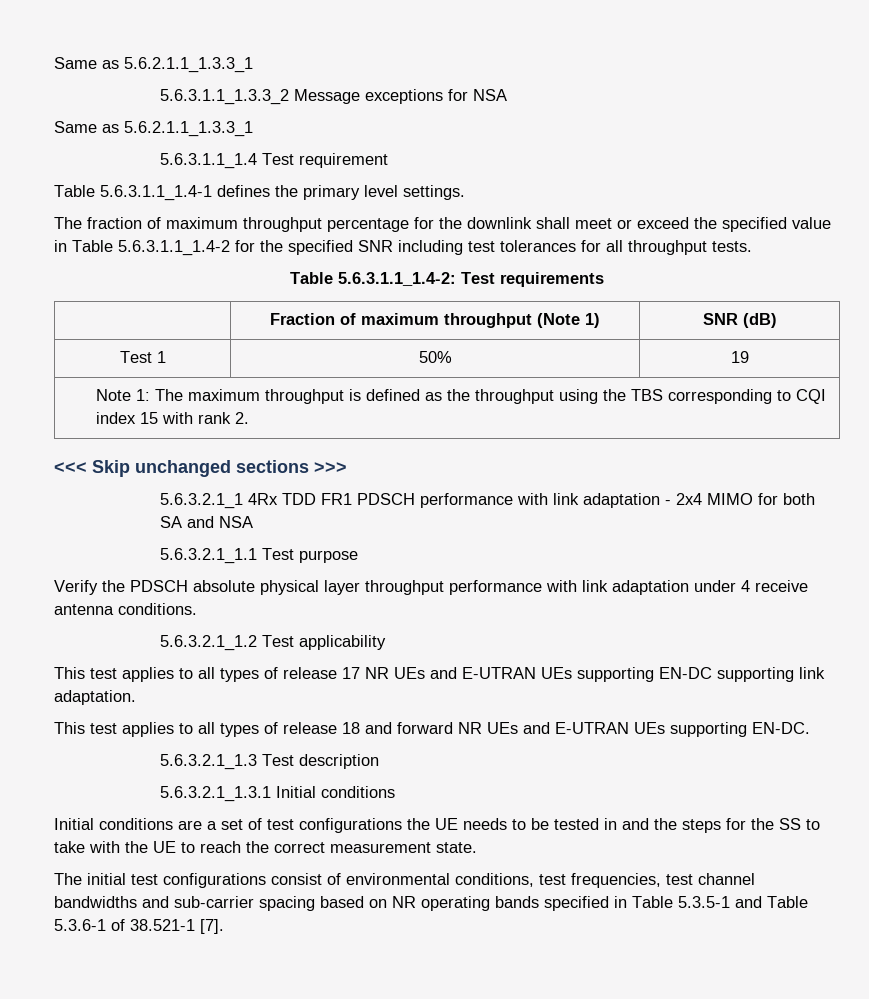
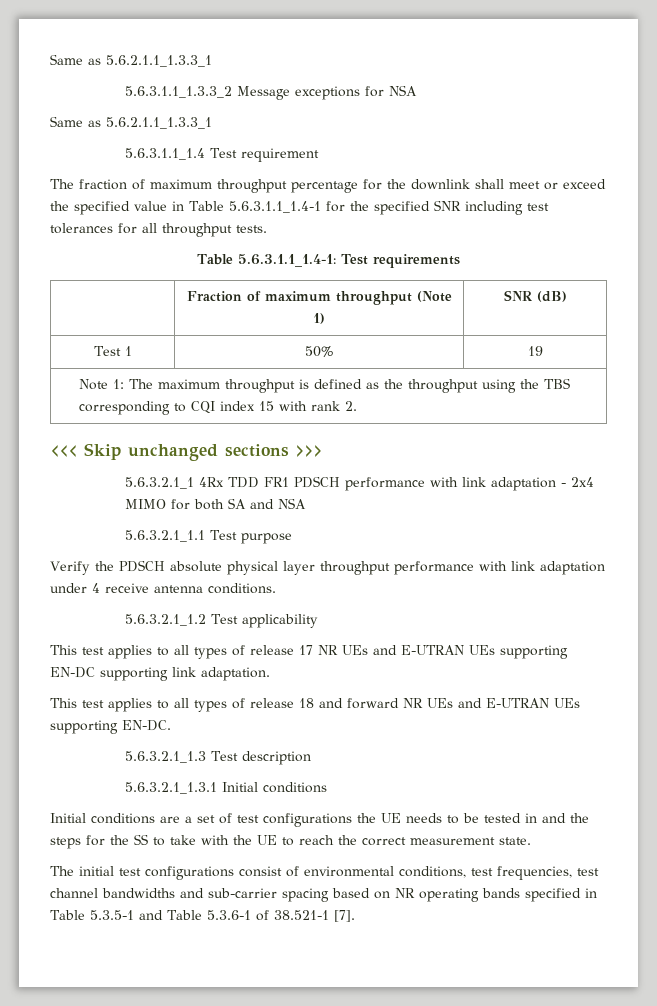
- Table 5.6.3.1.1_1.4-1 defines the primary level settings.
- The fraction of maximum throughput percentage for the downlink shall meet or exceed the specified value in Table 5.6.3.1.1_1.4-2 for the specified SNR including test tolerances for all throughput tests.
+ The fraction of maximum throughput percentage for the downlink shall meet or exceed the specified value in Table 5.6.3.1.1_1.4-1 for the specified SNR including test tolerances for all throughput tests.
- Table 5.6.3.1.1_1.4-2: Test requirements
+ Table 5.6.3.1.1_1.4-1: Test requirements

